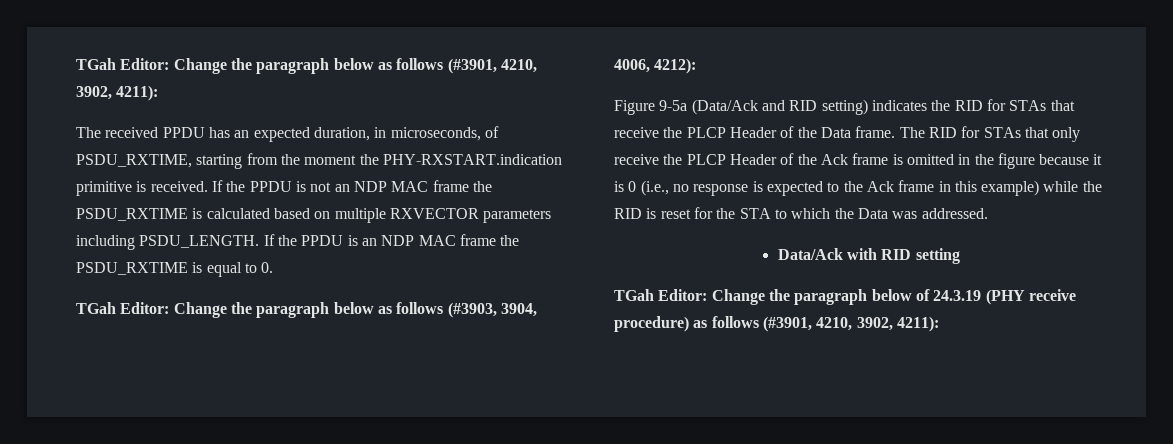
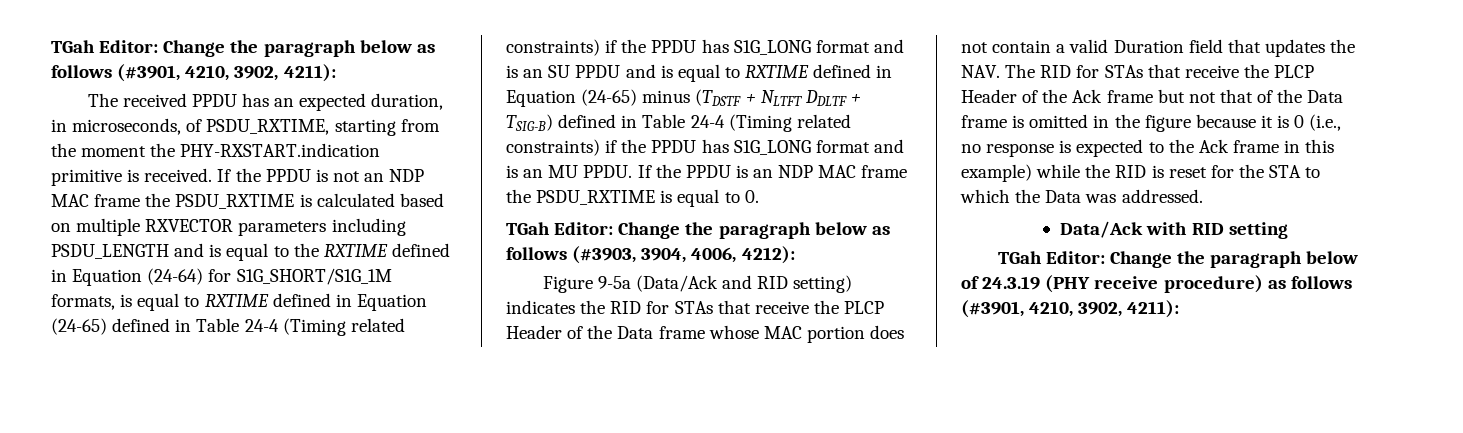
- If the PPDU is not an NDP MAC frame the PSDU_RXTIME is calculated based on multiple RXVECTOR parameters including PSDU_LENGTH.
+ If the PPDU is not an NDP MAC frame the PSDU_RXTIME is calculated based on multiple RXVECTOR parameters including PSDU_LENGTH and is equal to the RXTIME defined in Equation (24-64) for S1G_SHORT/S1G_1M formats, is equal to RXTIME defined in Equation (24-65) defined in Table 24-4 (Timing related constraints) if the PPDU has S1G_LONG format and is an SU PPDU and is equal to RXTIME defined in Equation (24-65) minus (TDSTF + NLTFT DDLTF + TSIG-B) defined in Table 24-4 (Timing related constraints) if the PPDU has S1G_LONG format and is an MU PPDU.
- Figure 9-5a (Data/Ack and RID setting) indicates the RID for STAs that receive the PLCP Header of the Data frame. The RID for STAs that only receive the PLCP Header of the Ack frame is omitted in the figure because it is 0 (i.e., no response is expected to the Ack frame in this example) while the RID is reset for the STA to which the Data was addressed.
+ Figure 9-5a (Data/Ack and RID setting) indicates the RID for STAs that receive the PLCP Header of the Data frame whose MAC portion does not contain a valid Duration field that updates the NAV. The RID for STAs that receive the PLCP Header of the Ack frame but not that of the Data frame is omitted in the figure because it is 0 (i.e., no response is expected to the Ack frame in this example) while the RID is reset for the STA to which the Data was addressed.

